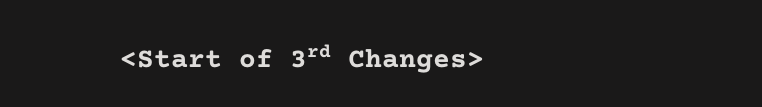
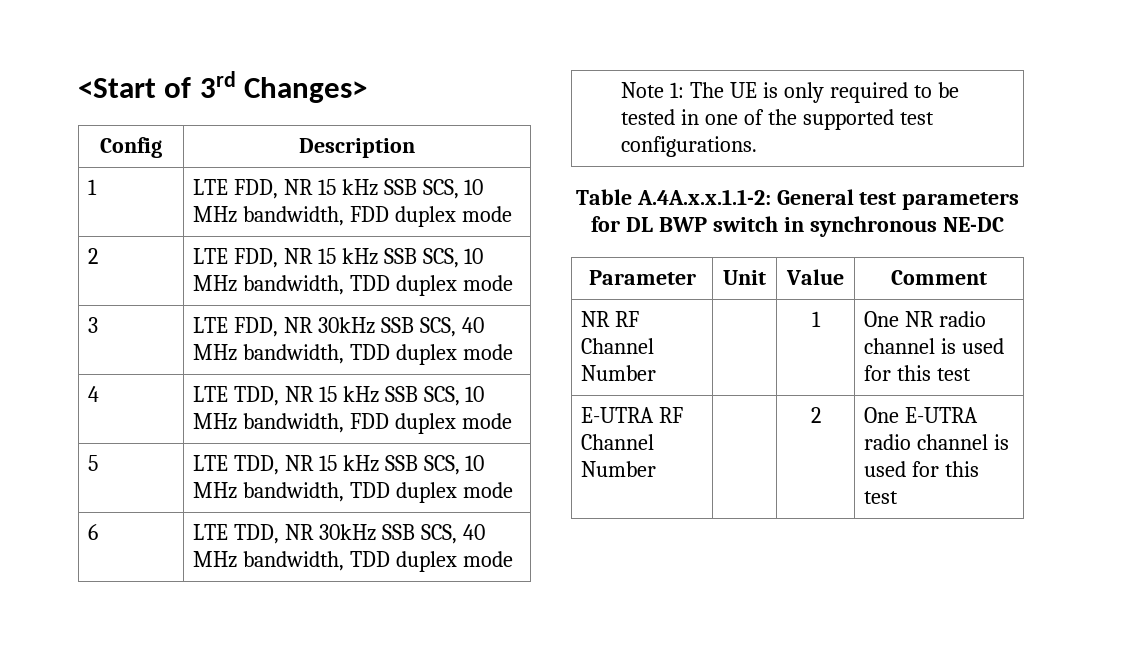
+ Config | Description
+ 1 | LTE FDD, NR 15 kHz SSB SCS, 10 MHz bandwidth, FDD duplex mode
+ 2 | LTE FDD, NR 15 kHz SSB SCS, 10 MHz bandwidth, TDD duplex mode
+ 3 | LTE FDD, NR 30kHz SSB SCS, 40 MHz bandwidth, TDD duplex mode
+ 4 | LTE TDD, NR 15 kHz SSB SCS, 10 MHz bandwidth, FDD duplex mode
+ 5 | LTE TDD, NR 15 kHz SSB SCS, 10 MHz bandwidth, TDD duplex mode
+ 6 | LTE TDD, NR 30kHz SSB SCS, 40 MHz bandwidth, TDD duplex mode
+ Note 1: The UE is only required to be tested in one of the supported test configurations.
+ Table A.4A.x.x.1.1-2: General test parameters for DL BWP switch in synchronous NE-DC
+ Parameter | Unit | Value | Comment
+ NR RF Channel Number | | 1 | One NR radio channel is used for this test
+ E-UTRA RF Channel Number | | 2 | One E-UTRA radio channel is used for this test

